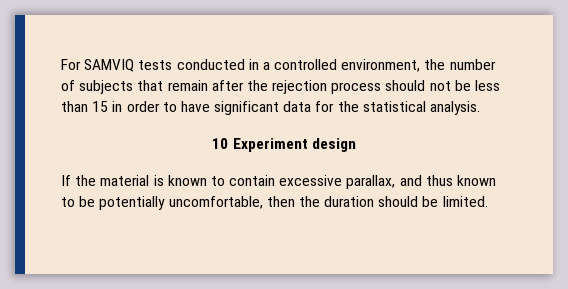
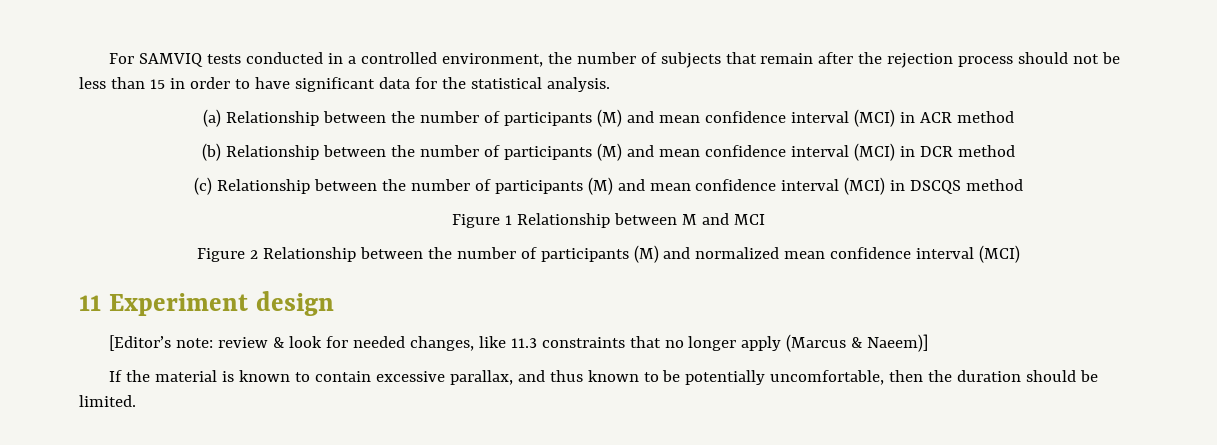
- 10 Experiment design
+ (a) Relationship between the number of participants (M) and mean confidence interval (MCI) in ACR method
+ (b) Relationship between the number of participants (M) and mean confidence interval (MCI) in DCR method
+ (c) Relationship between the number of participants (M) and mean confidence interval (MCI) in DSCQS method
+ Figure 1 Relationship between M and MCI
+ Figure 2 Relationship between the number of participants (M) and normalized mean confidence interval (MCI)
+ 11 Experiment design
+ [Editor’s note: review & look for needed changes, like 11.3 constraints that no longer apply (Marcus & Naeem)]

